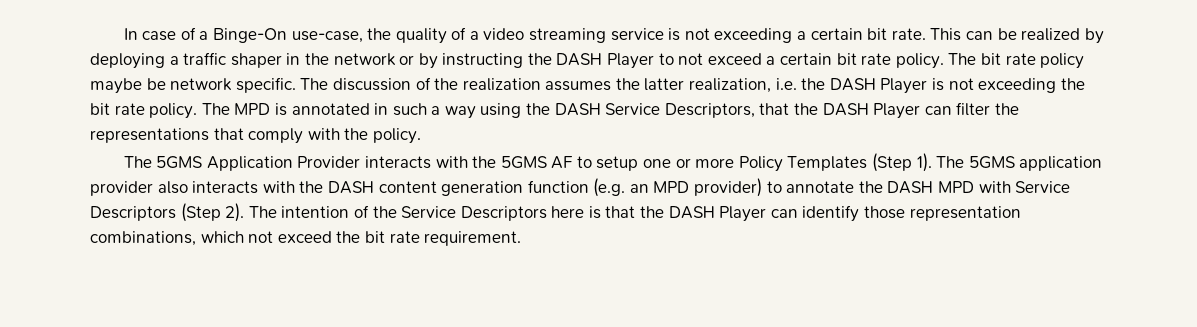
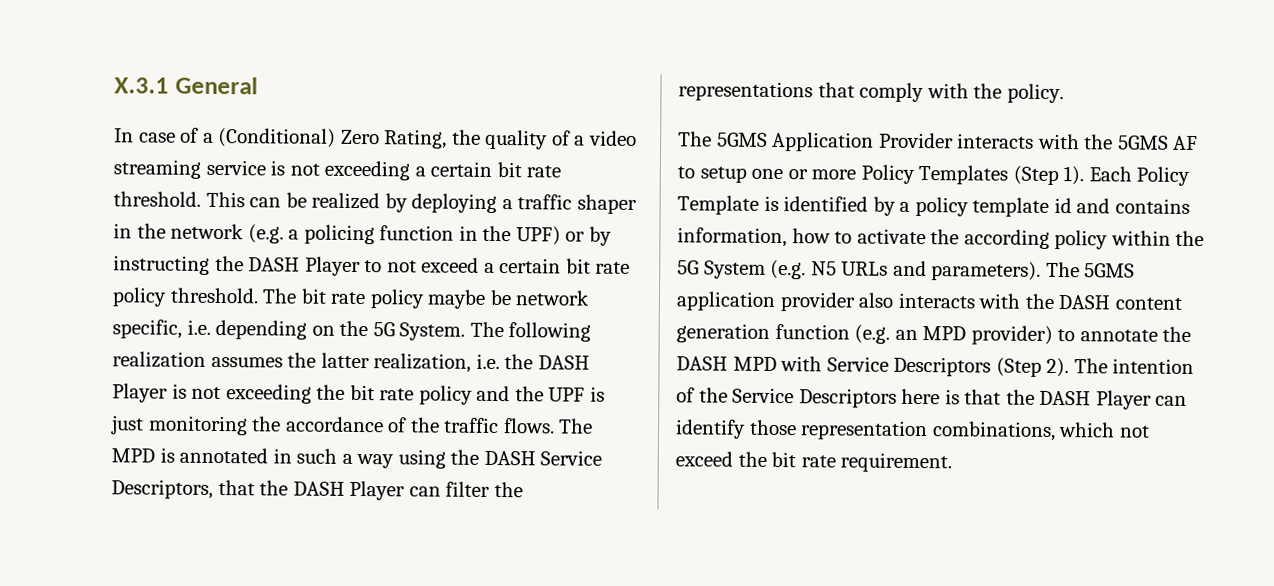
+ X.3.1 General
- In case of a Binge-On use-case, the quality of a video streaming service is not exceeding a certain bit rate.
+ In case of a (Conditional) Zero Rating, the quality of a video streaming service is not exceeding a certain bit rate threshold.
- This can be realized by deploying a traffic shaper in the network or by instructing the DASH Player to not exceed a certain bit rate policy.
+ This can be realized by deploying a traffic shaper in the network (e.g. a policing function in the UPF) or by instructing the DASH Player to not exceed a certain bit rate policy threshold.
- The bit rate policy maybe be network specific. The discussion of the realization assumes the latter realization, i.e. the DASH Player is not exceeding the bit rate policy.
+ The bit rate policy maybe be network specific, i.e. depending on the 5G System. The following realization assumes the latter realization, i.e. the DASH Player is not exceeding the bit rate policy and the UPF is just monitoring the accordance of the traffic flows.
+ Each Policy Template is identified by a policy template id and contains information, how to activate the according policy within the 5G System (e.g. N5 URLs and parameters).

